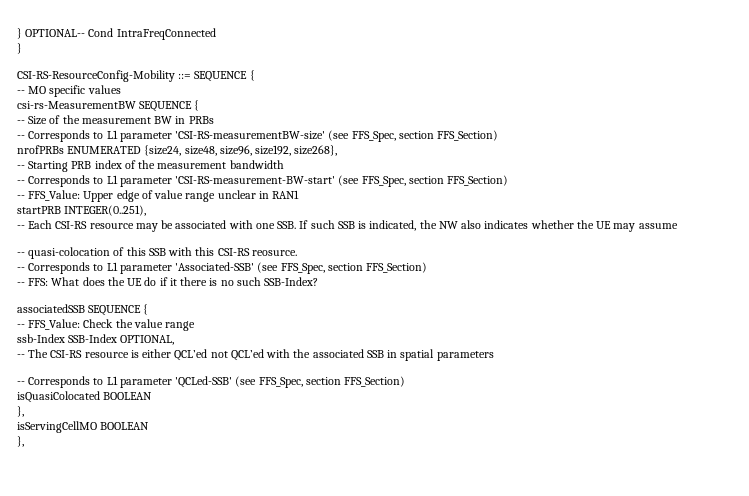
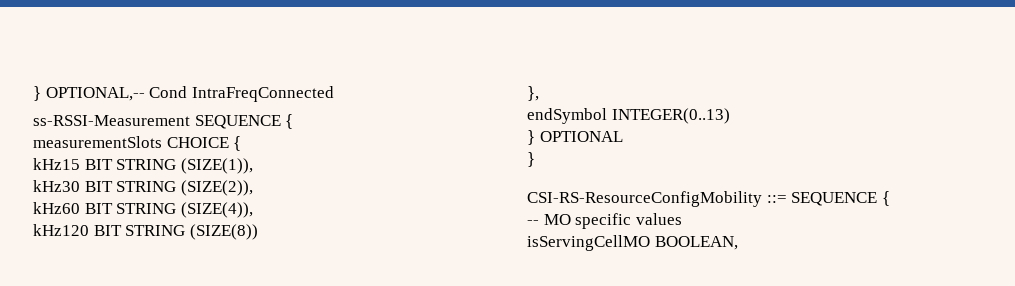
- } OPTIONAL-- Cond IntraFreqConnected
+ } OPTIONAL,-- Cond IntraFreqConnected
+ ss-RSSI-Measurement SEQUENCE {
+ measurementSlots CHOICE {
+ kHz15 BIT STRING (SIZE(1)),
+ kHz30 BIT STRING (SIZE(2)),
+ kHz60 BIT STRING (SIZE(4)),
+ kHz120 BIT STRING (SIZE(8))
+ },
+ endSymbol INTEGER(0..13)
+ } OPTIONAL
- CSI-RS-ResourceConfig-Mobility ::= SEQUENCE {
+ CSI-RS-ResourceConfigMobility ::= SEQUENCE {
- csi-rs-MeasurementBW SEQUENCE {
- -- Size of the measurement BW in PRBs
- -- Corresponds to L1 parameter 'CSI-RS-measurementBW-size' (see FFS_Spec, section FFS_Section)
- nrofPRBs ENUMERATED {size24, size48, size96, size192, size268},
- -- Starting PRB index of the measurement bandwidth
- -- Corresponds to L1 parameter 'CSI-RS-measurement-BW-start' (see FFS_Spec, section FFS_Section)
- -- FFS_Value: Upper edge of value range unclear in RAN1
- startPRB INTEGER(0..251),
- -- Each CSI-RS resource may be associated with one SSB. If such SSB is indicated, the NW also indicates whether the UE may assume
- -- quasi-colocation of this SSB with this CSI-RS reosurce.
- -- Corresponds to L1 parameter 'Associated-SSB' (see FFS_Spec, section FFS_Section)
- -- FFS: What does the UE do if it there is no such SSB-Index?
- associatedSSB SEQUENCE {
- -- FFS_Value: Check the value range
- ssb-Index SSB-Index OPTIONAL,
- -- The CSI-RS resource is either QCL’ed not QCL’ed with the associated SSB in spatial parameters
- -- Corresponds to L1 parameter 'QCLed-SSB' (see FFS_Spec, section FFS_Section)
- isQuasiColocated BOOLEAN
- },
- isServingCellMO BOOLEAN
- },
+ isServingCellMO BOOLEAN,

